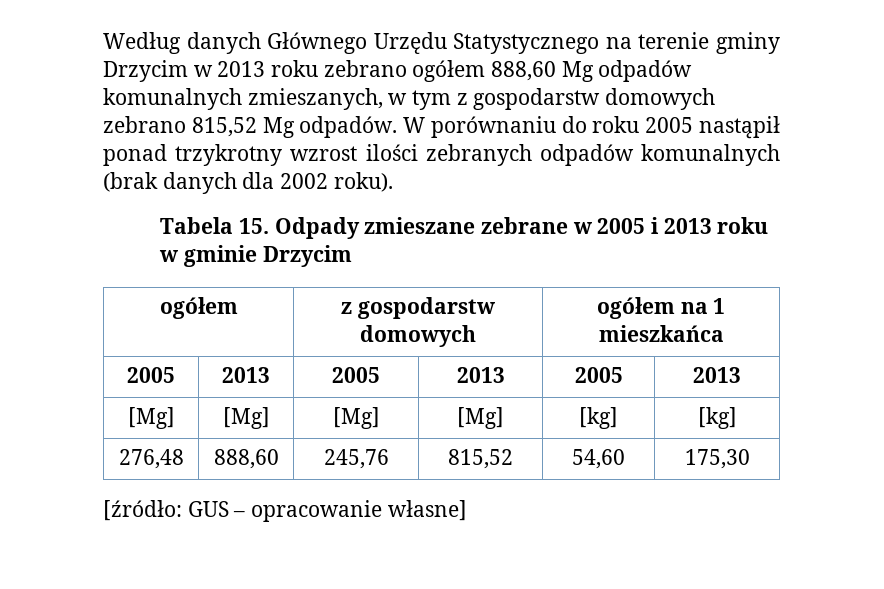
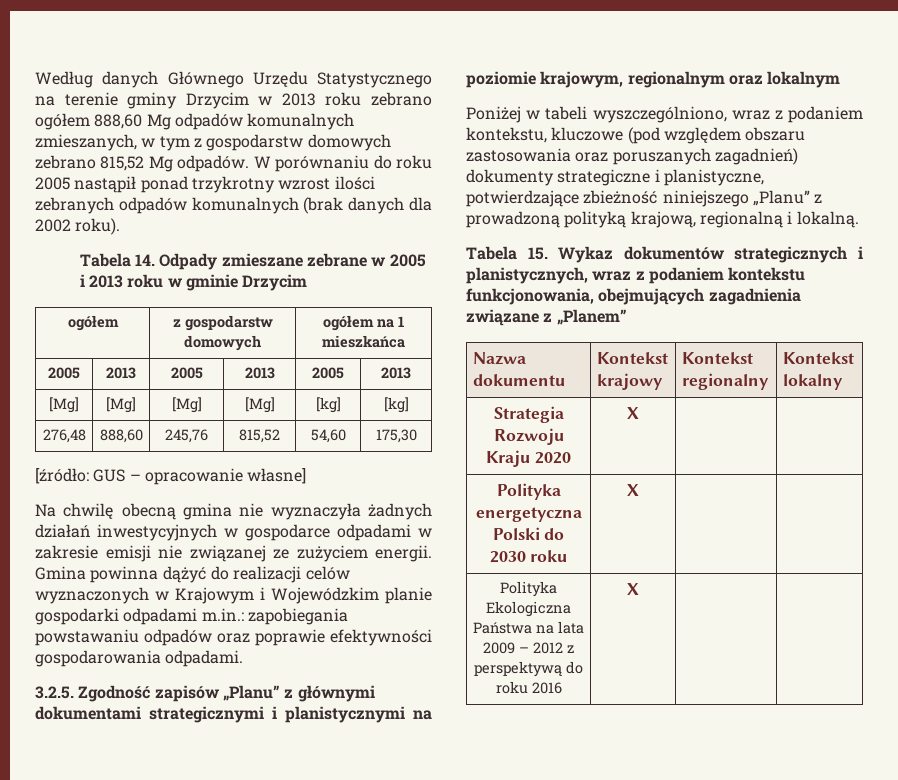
- Tabela 15. Odpady zmieszane zebrane w 2005 i 2013 roku w gminie Drzycim
+ Tabela 14. Odpady zmieszane zebrane w 2005 i 2013 roku w gminie Drzycim
+ Na chwilę obecną gmina nie wyznaczyła żadnych działań inwestycyjnych w gospodarce odpadami w zakresie emisji nie związanej ze zużyciem energii. Gmina powinna dążyć do realizacji celów wyznaczonych w Krajowym i Wojewódzkim planie gospodarki odpadami m.in.: zapobiegania powstawaniu odpadów oraz poprawie efektywności gospodarowania odpadami.
+ 3.2.5. Zgodność zapisów „Planu” z głównymi dokumentami strategicznymi i planistycznymi na poziomie krajowym, regionalnym oraz lokalnym
+ Poniżej w tabeli wyszczególniono, wraz z podaniem kontekstu, kluczowe (pod względem obszaru zastosowania oraz poruszanych zagadnień) dokumenty strategiczne i planistyczne, potwierdzające zbieżność niniejszego „Planu” z prowadzoną polityką krajową, regionalną i lokalną.
+ Tabela 15. Wykaz dokumentów strategicznych i planistycznych, wraz z podaniem kontekstu funkcjonowania, obejmujących zagadnienia związane z „Planem”
+ Nazwa dokumentu | Kontekst krajowy | Kontekst regionalny | Kontekst lokalny
+ Strategia Rozwoju Kraju 2020 | X | |
+ Polityka energetyczna Polski do 2030 roku | X | |
+ Polityka Ekologiczna Państwa na lata 2009 – 2012 z perspektywą do roku 2016 | X | |

